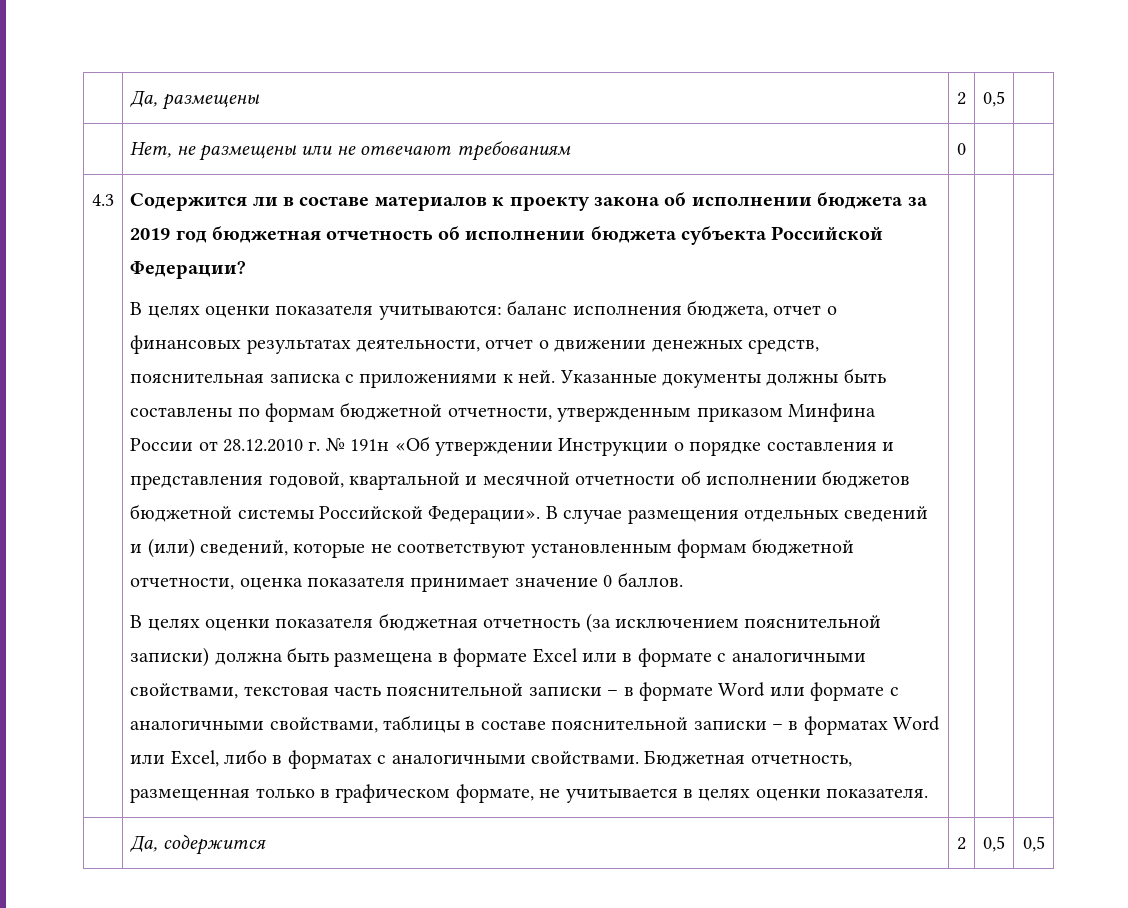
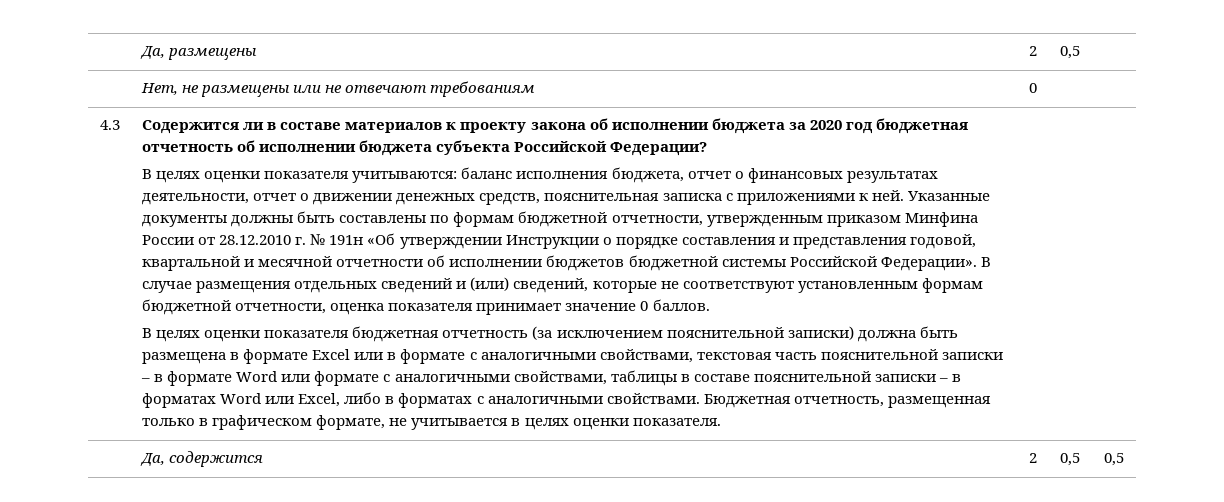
- Содержится ли в составе материалов к проекту закона об исполнении бюджета за 2019 год бюджетная отчетность об исполнении бюджета субъекта Российской Федерации?
+ Содержится ли в составе материалов к проекту закона об исполнении бюджета за 2020 год бюджетная отчетность об исполнении бюджета субъекта Российской Федерации?

